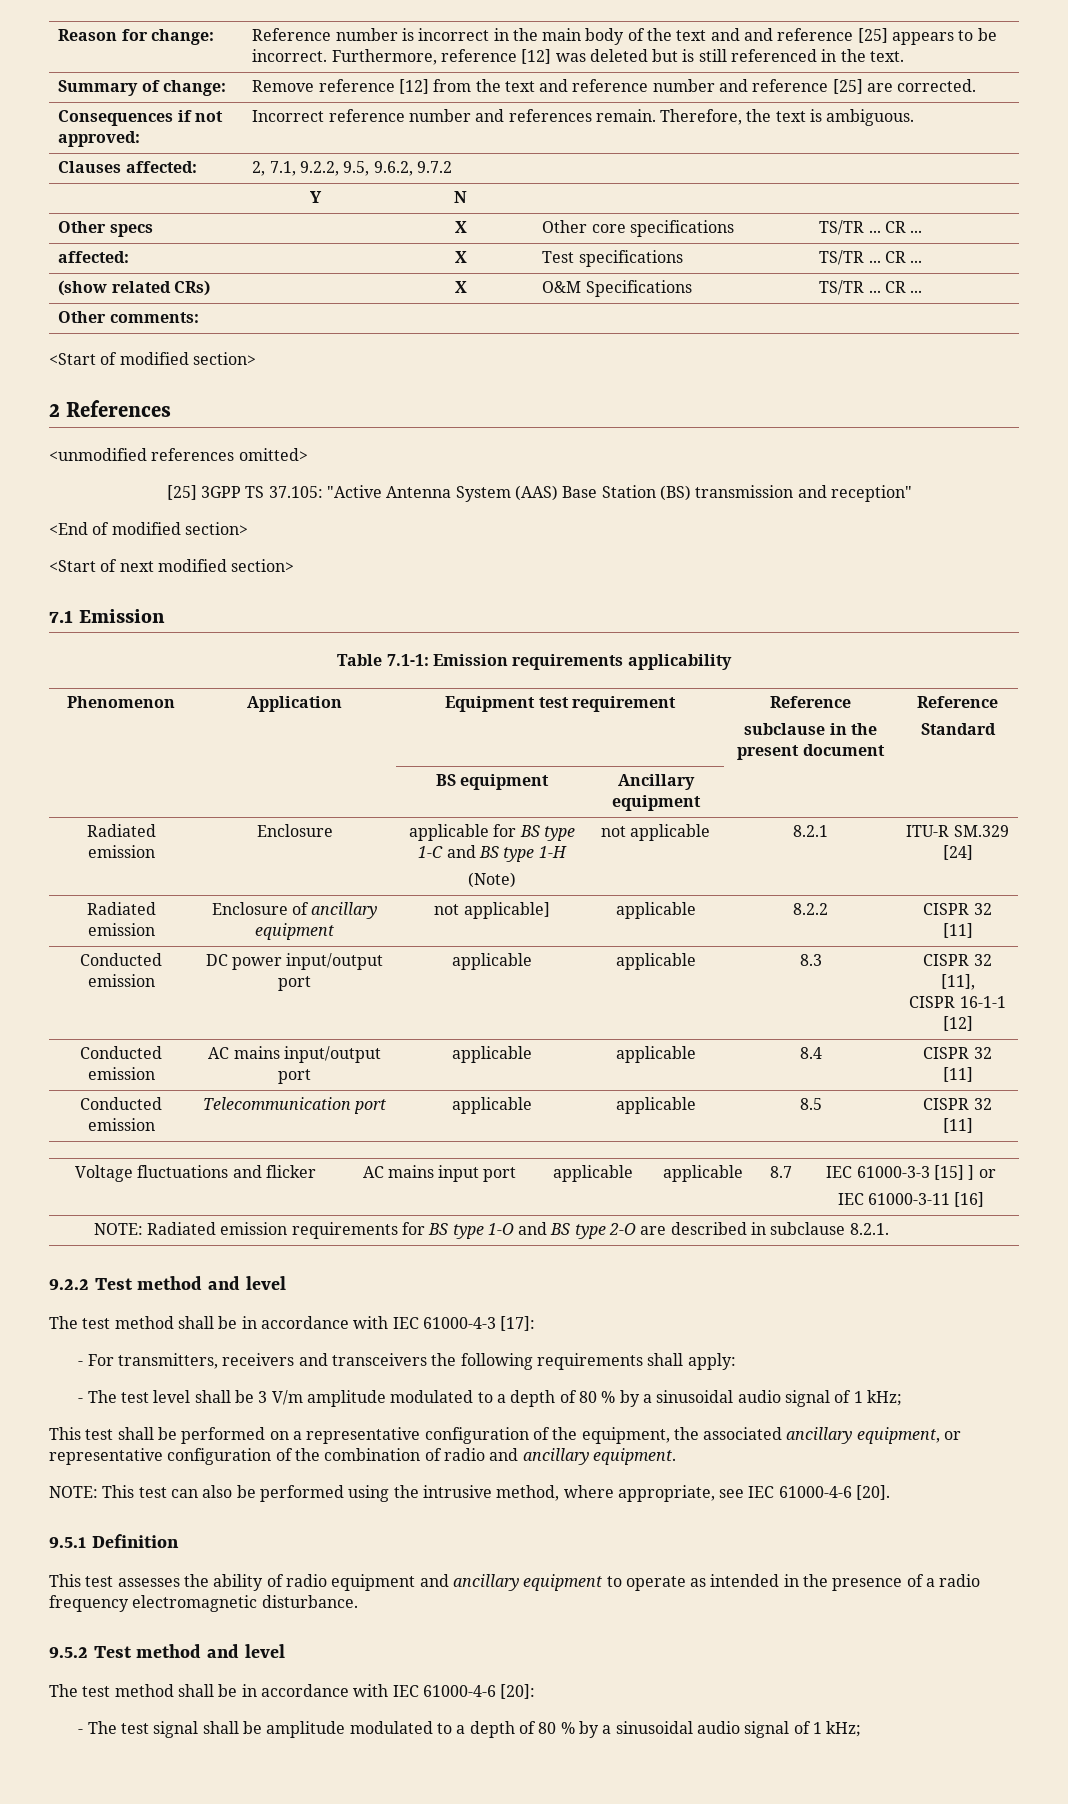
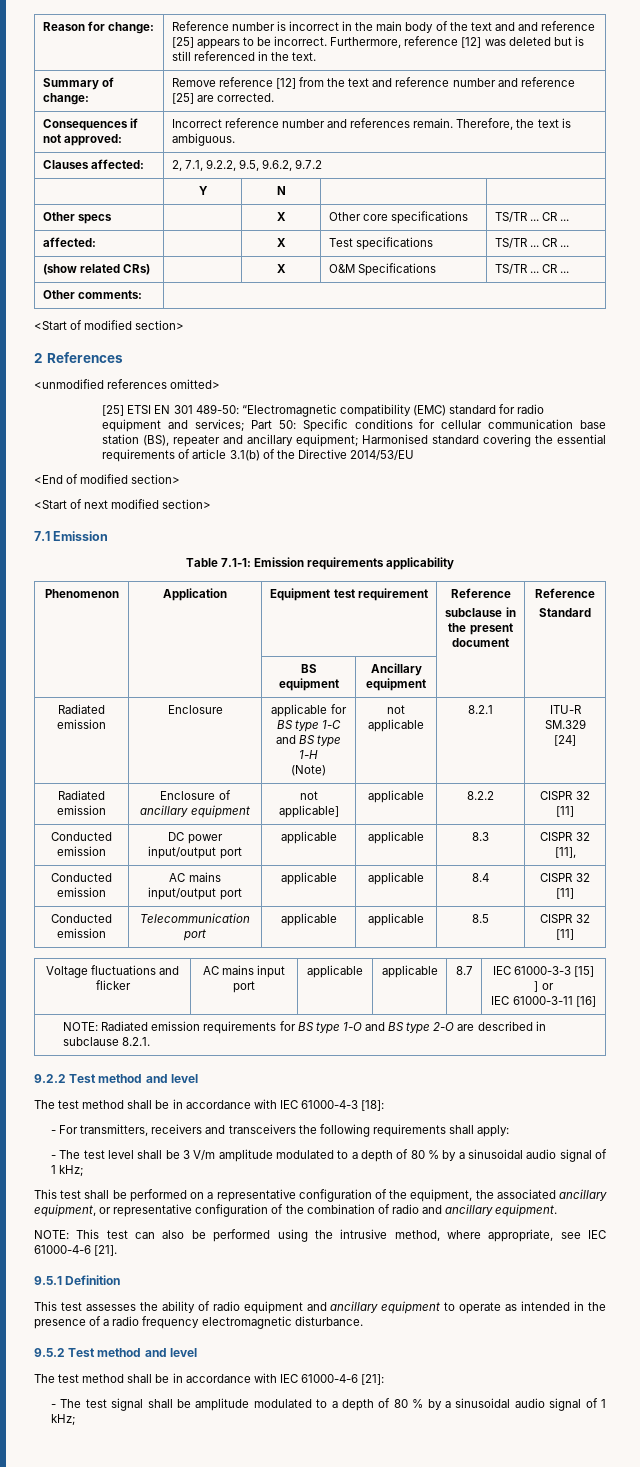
- [25] 3GPP TS 37.105: "Active Antenna System (AAS) Base Station (BS) transmission and reception"
+ [25] ETSI EN 301 489-50: “Electromagnetic compatibility (EMC) standard for radio equipment and services; Part 50: Specific conditions for cellular communication base station (BS), repeater and ancillary equipment; Harmonised standard covering the essential requirements of article 3.1(b) of the Directive 2014/53/EU
  Conducted emission | DC power input/output port | applicable | applicable | 8.3 | CISPR 32 [11],
- CISPR 16-1-1 [12]
- The test method shall be in accordance with IEC 61000-4-3 [17]:
+ The test method shall be in accordance with IEC 61000-4-3 [18]:
- NOTE: This test can also be performed using the intrusive method, where appropriate, see IEC 61000-4-6 [20].
+ NOTE: This test can also be performed using the intrusive method, where appropriate, see IEC 61000-4-6 [21].
- The test method shall be in accordance with IEC 61000-4-6 [20]:
+ The test method shall be in accordance with IEC 61000-4-6 [21]:

